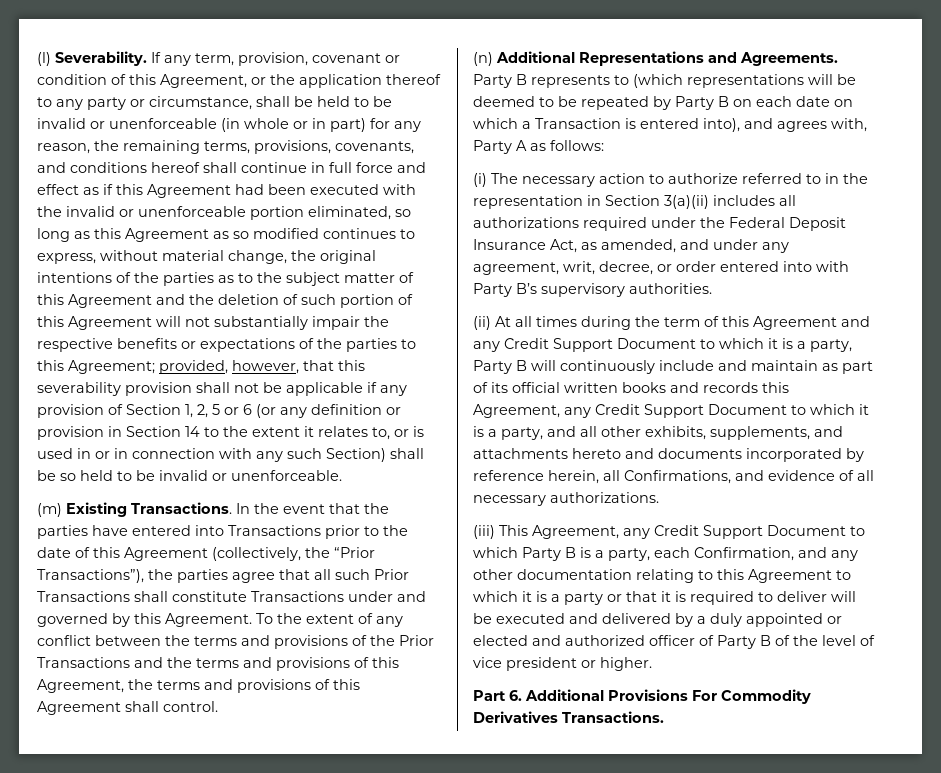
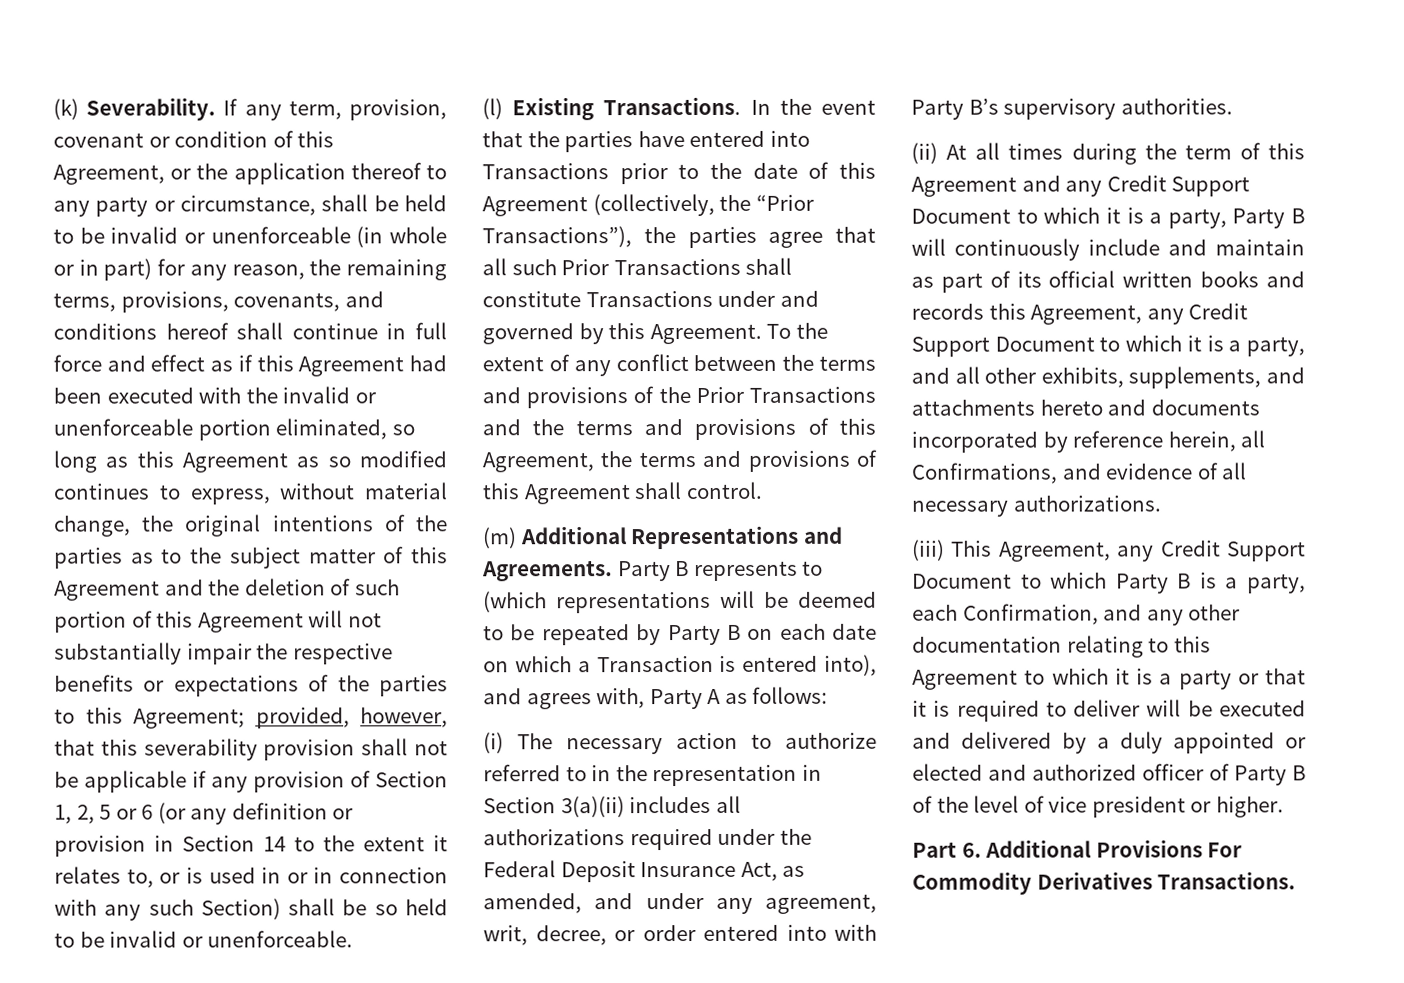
- (l) Severability.
+ (k) Severability.
- (m) Existing Transactions.
+ (l) Existing Transactions.
- (n) Additional Representations and Agreements.
+ (m) Additional Representations and Agreements.

